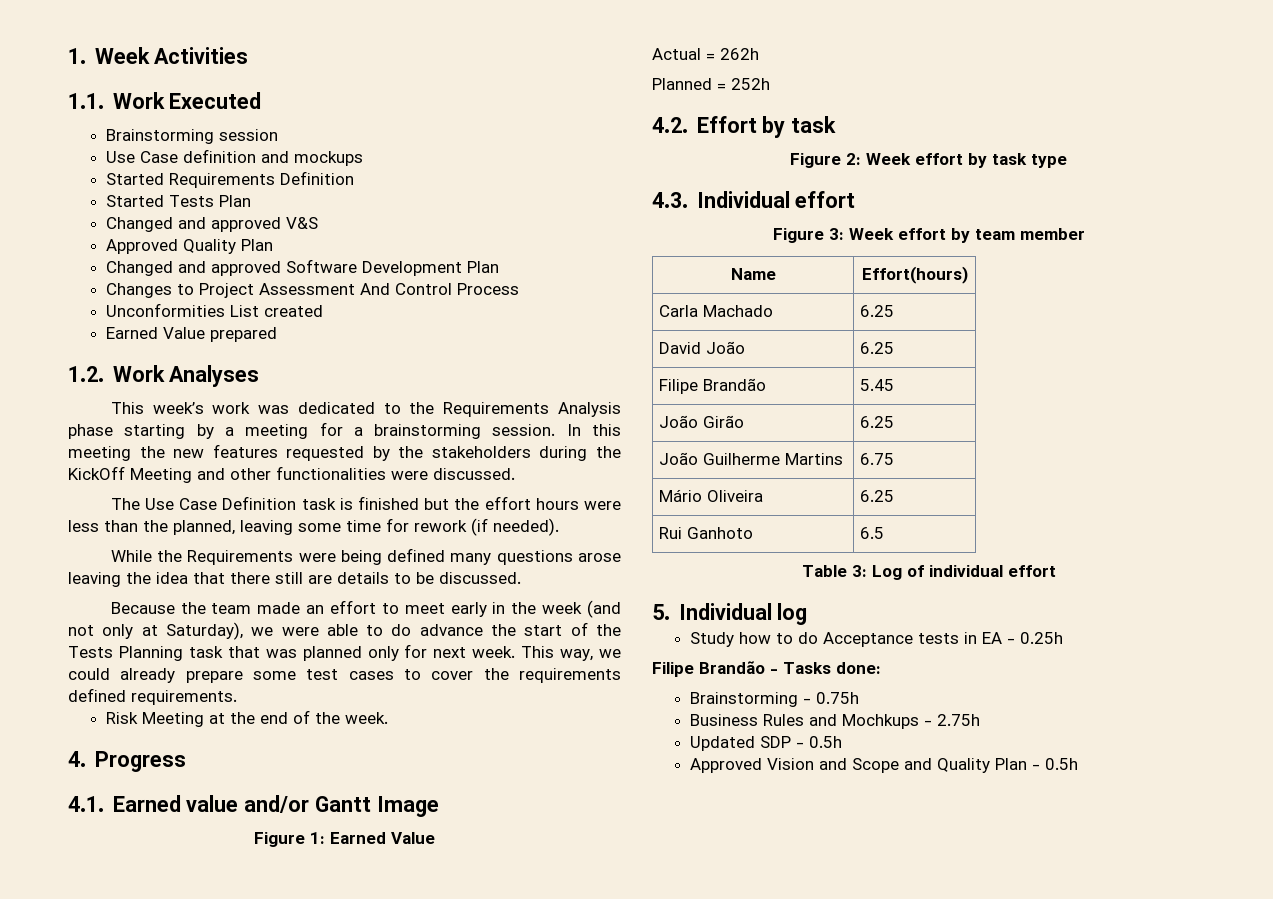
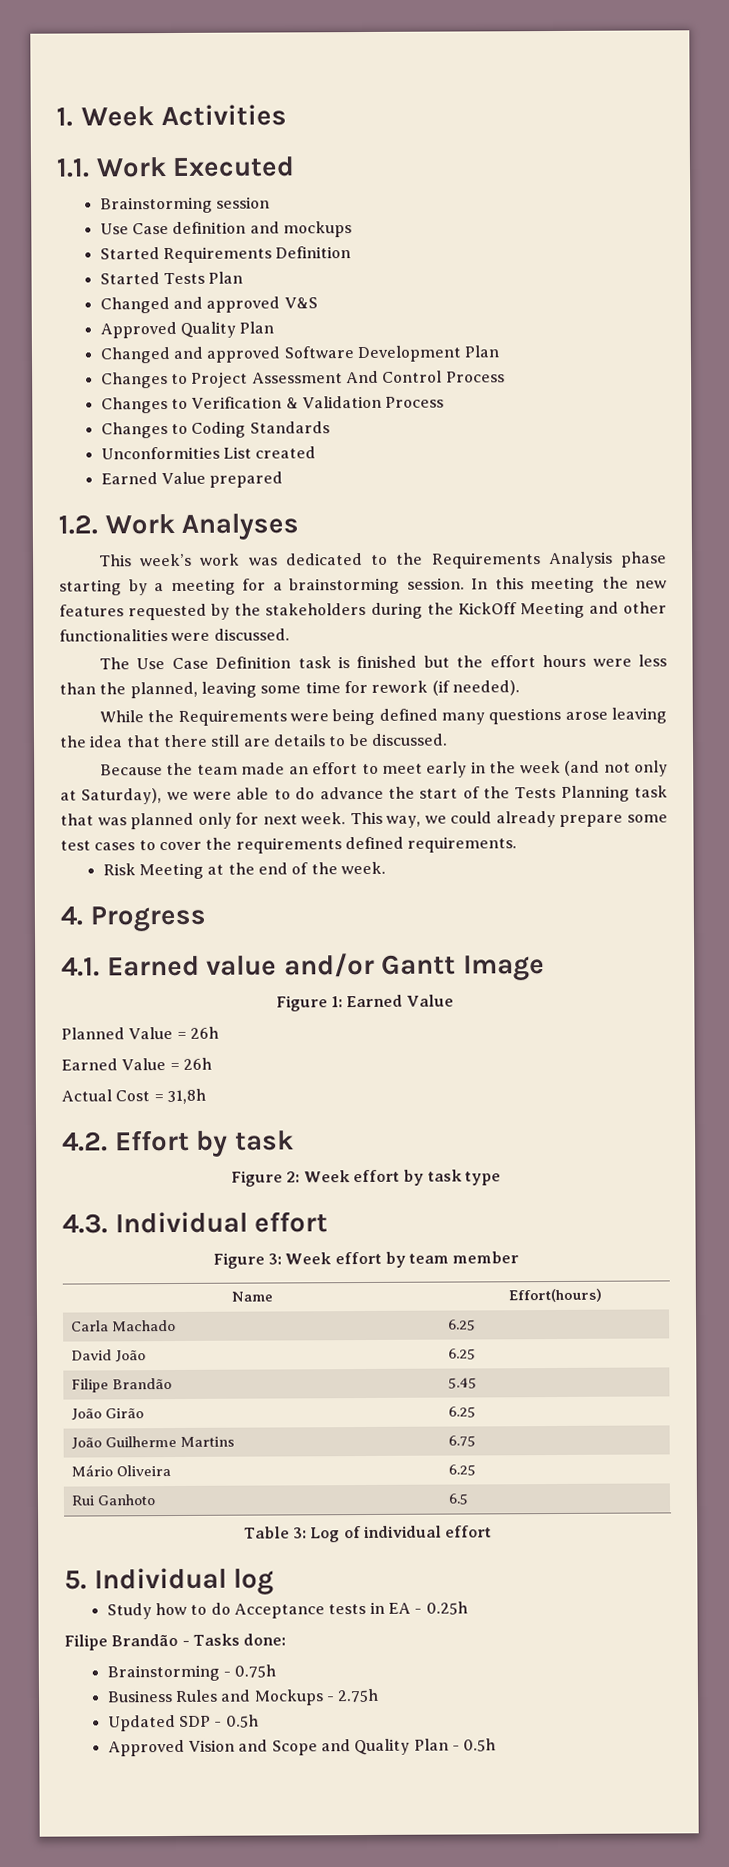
+ Changes to Verification & Validation Process
+ Changes to Coding Standards
- Actual = 262h
- Planned = 252h
+ Planned Value = 26h
+ Earned Value = 26h
+ Actual Cost = 31,8h
- Business Rules and Mochkups - 2.75h
+ Business Rules and Mockups - 2.75h

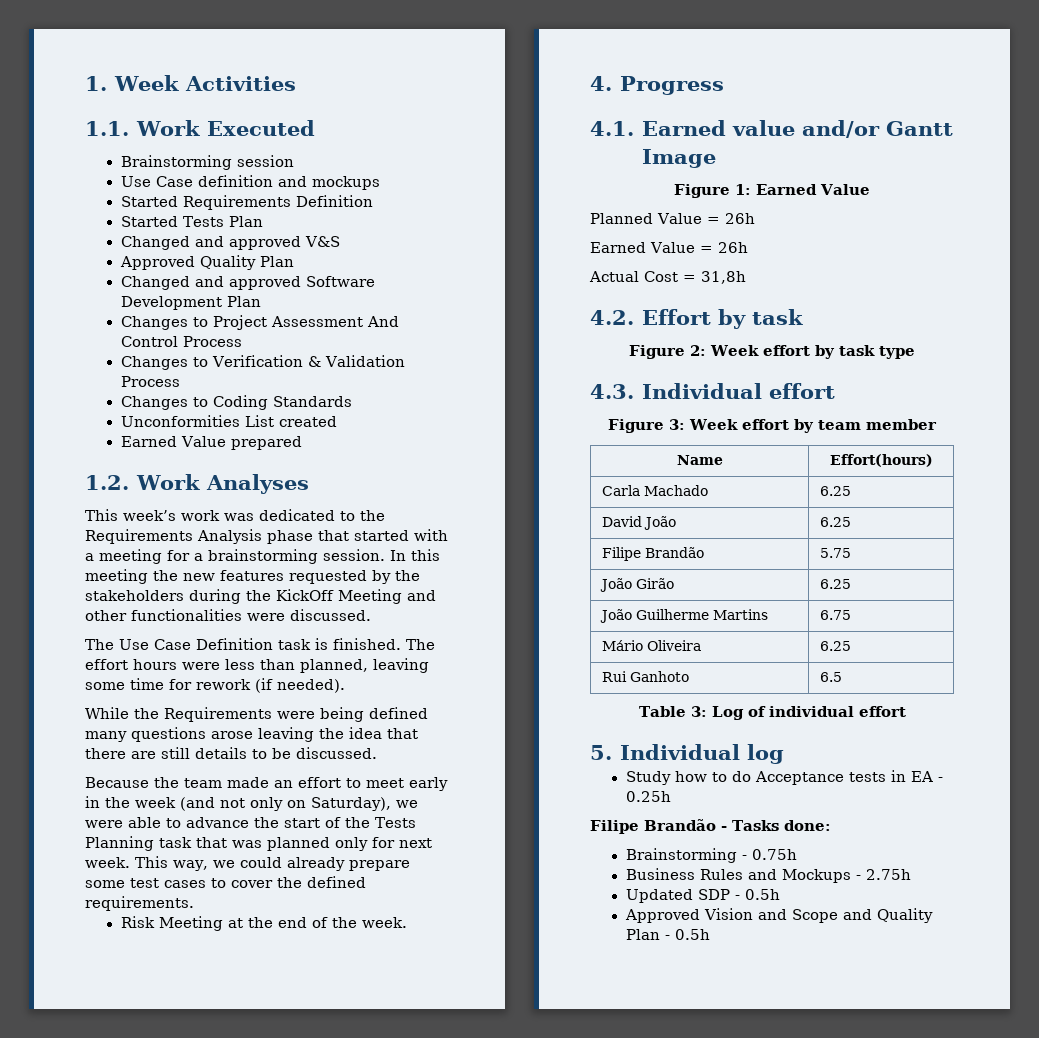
- This week’s work was dedicated to the Requirements Analysis phase starting by a meeting for a brainstorming session.
+ This week’s work was dedicated to the Requirements Analysis phase that started with a meeting for a brainstorming session.
- The Use Case Definition task is finished but the effort hours were less than the planned, leaving some time for rework (if needed).
+ The Use Case Definition task is finished. The effort hours were less than planned, leaving some time for rework (if needed).
- While the Requirements were being defined many questions arose leaving the idea that there still are details to be discussed.
+ While the Requirements were being defined many questions arose leaving the idea that there are still details to be discussed.
- Because the team made an effort to meet early in the week (and not only at Saturday), we were able to do advance the start of the Tests Planning task that was planned only for next week.
+ Because the team made an effort to meet early in the week (and not only on Saturday), we were able to advance the start of the Tests Planning task that was planned only for next week.
- This way, we could already prepare some test cases to cover the requirements defined requirements.
+ This way, we could already prepare some test cases to cover the defined requirements.
- Filipe Brandão | 5.45
+ Filipe Brandão | 5.75

